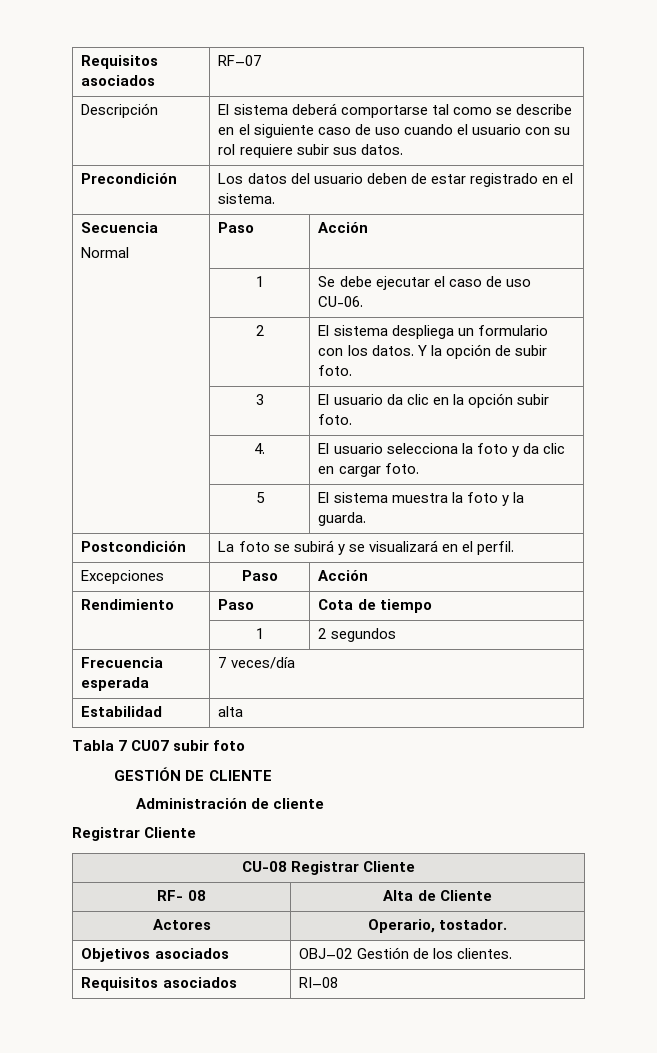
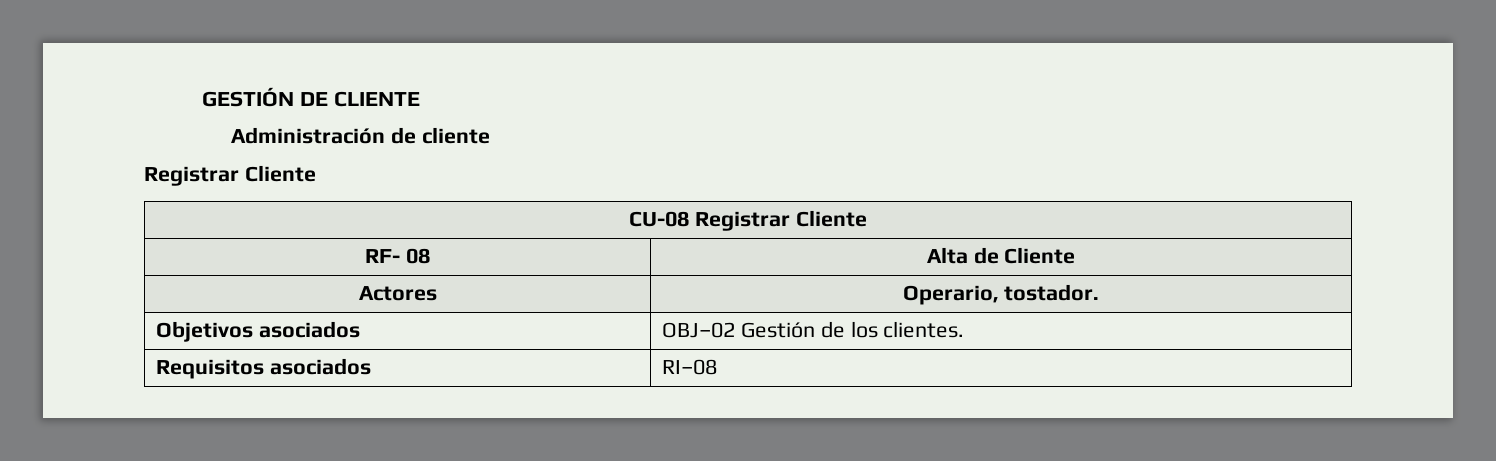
- Requisitos asociados | RF–07
- Descripción | El sistema deberá comportarse tal como se describe en el siguiente caso de uso cuando el usuario con su rol requiere subir sus datos.
- Precondición | Los datos del usuario deben de estar registrado en el sistema.
- Secuencia
- Normal | Paso | Acción
- | 1 | Se debe ejecutar el caso de uso CU-06.
- | 2 | El sistema despliega un formulario con los datos. Y la opción de subir foto.
- | 3 | El usuario da clic en la opción subir foto.
- | 4. | El usuario selecciona la foto y da clic en cargar foto.
- | 5 | El sistema muestra la foto y la guarda.
- Postcondición | La foto se subirá y se visualizará en el perfil.
- Excepciones | Paso | Acción
- Rendimiento | Paso | Cota de tiempo
- | 1 | 2 segundos
- Frecuencia esperada | 7 veces/día
- Estabilidad | alta
- Tabla 7 CU07 subir foto

